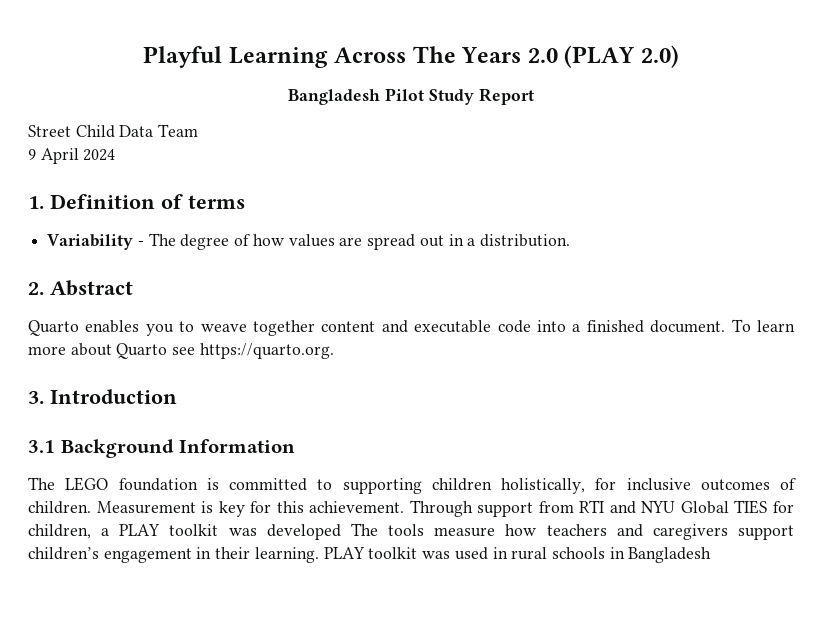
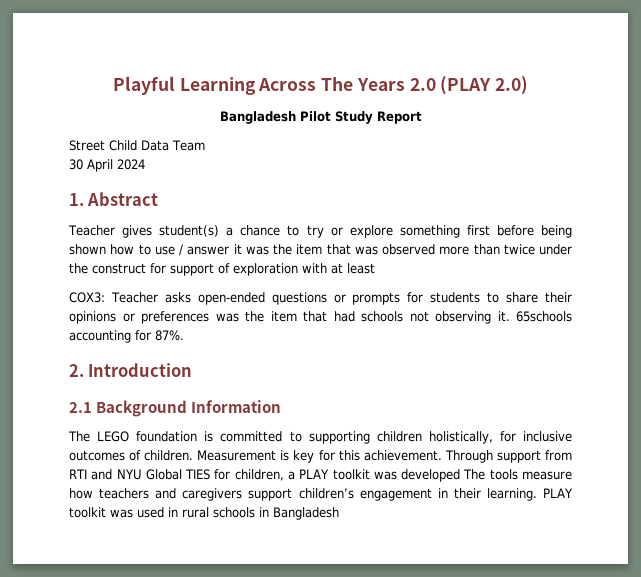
- 9 April 2024
+ 30 April 2024
- 1. Definition of terms
- Variability - The degree of how values are spread out in a distribution.
- 2. Abstract
- Quarto enables you to weave together content and executable code into a finished document. To learn more about Quarto see https://quarto.org.
- 3. Introduction
+ 1. Abstract
+ Teacher gives student(s) a chance to try or explore something first before being shown how to use / answer it was the item that was observed more than twice under the construct for support of exploration with at least
+ COX3: Teacher asks open-ended questions or prompts for students to share their opinions or preferences was the item that had schools not observing it. 65schools accounting for 87%.
+ 2. Introduction
- 3.1 Background Information
+ 2.1 Background Information

